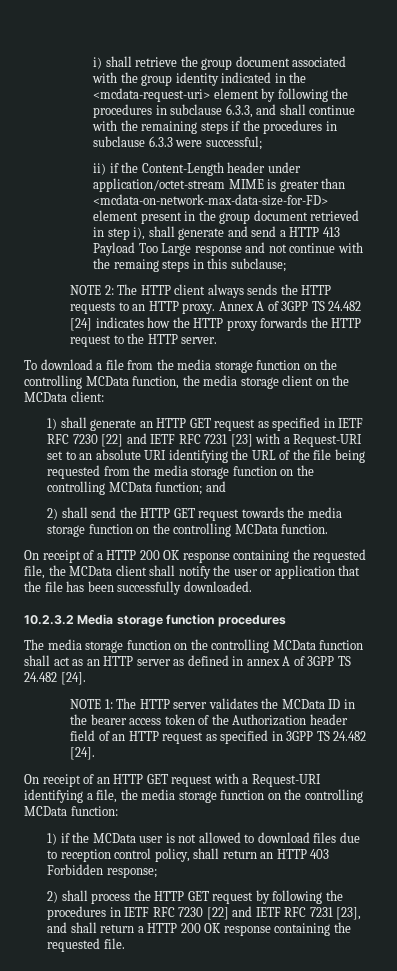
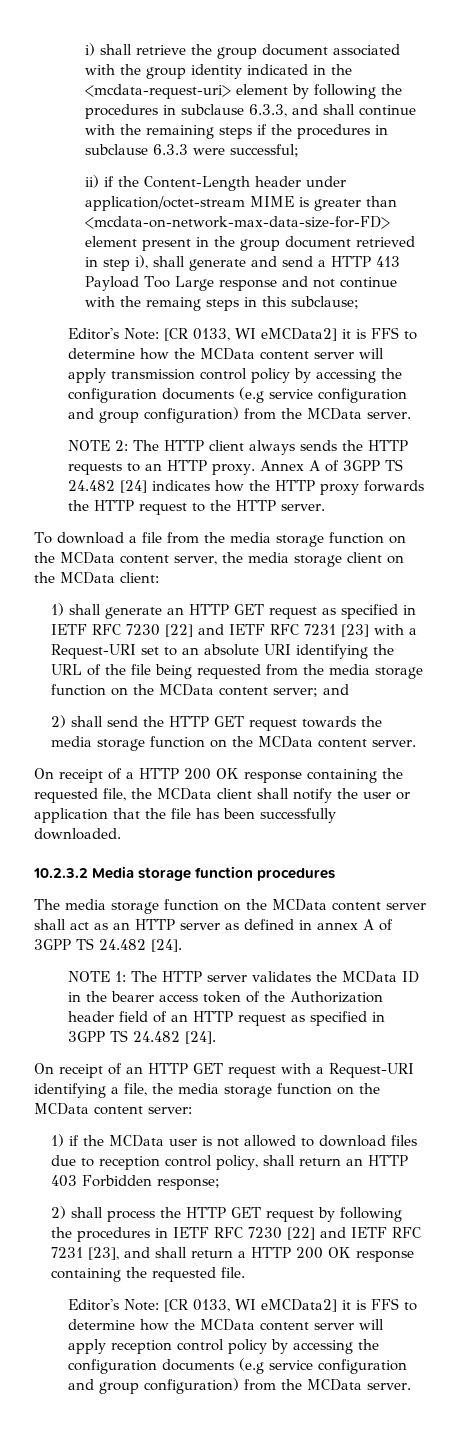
+ Editor's Note: [CR 0133, WI eMCData2] it is FFS to determine how the MCData content server will apply transmission control policy by accessing the configuration documents (e.g service configuration and group configuration) from the MCData server.
- To download a file from the media storage function on the controlling MCData function, the media storage client on the MCData client:
+ To download a file from the media storage function on the MCData content server, the media storage client on the MCData client:
- 1) shall generate an HTTP GET request as specified in IETF RFC 7230 [22] and IETF RFC 7231 [23] with a Request-URI set to an absolute URI identifying the URL of the file being requested from the media storage function on the controlling MCData function; and
+ 1) shall generate an HTTP GET request as specified in IETF RFC 7230 [22] and IETF RFC 7231 [23] with a Request-URI set to an absolute URI identifying the URL of the file being requested from the media storage function on the MCData content server; and
- 2) shall send the HTTP GET request towards the media storage function on the controlling MCData function.
+ 2) shall send the HTTP GET request towards the media storage function on the MCData content server.
- The media storage function on the controlling MCData function shall act as an HTTP server as defined in annex A of 3GPP TS 24.482 [24].
+ The media storage function on the MCData content server shall act as an HTTP server as defined in annex A of 3GPP TS 24.482 [24].
- On receipt of an HTTP GET request with a Request-URI identifying a file, the media storage function on the controlling MCData function:
+ On receipt of an HTTP GET request with a Request-URI identifying a file, the media storage function on the MCData content server:
+ Editor's Note: [CR 0133, WI eMCData2] it is FFS to determine how the MCData content server will apply reception control policy by accessing the configuration documents (e.g service configuration and group configuration) from the MCData server.

